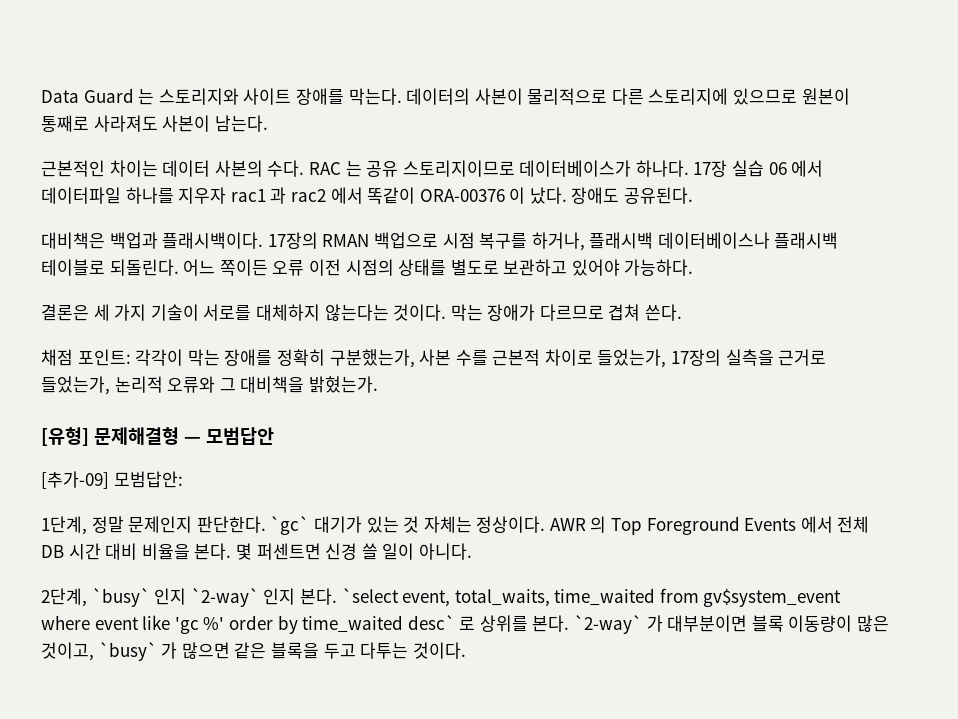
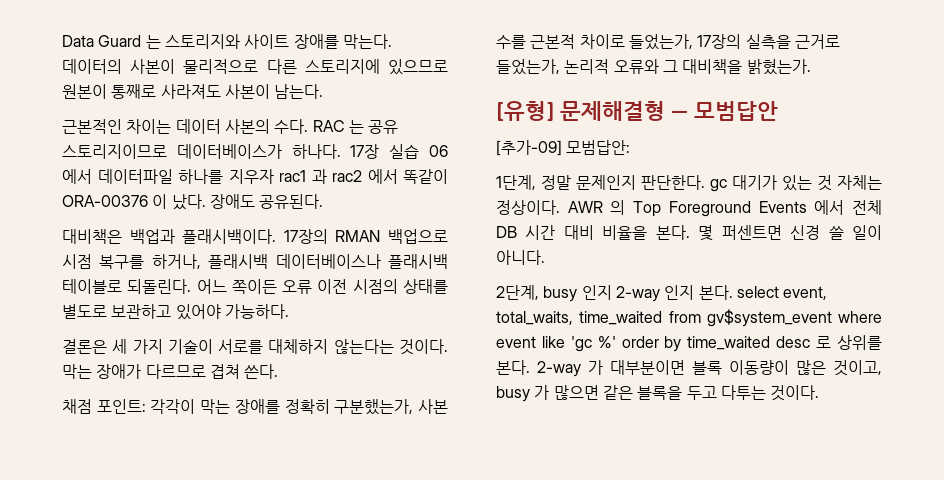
- 1단계, 정말 문제인지 판단한다. `gc` 대기가 있는 것 자체는 정상이다.
+ 1단계, 정말 문제인지 판단한다. gc 대기가 있는 것 자체는 정상이다.
- 2단계, `busy` 인지 `2-way` 인지 본다. `select event, total_waits, time_waited from gv$system_event where event like 'gc %' order by time_waited desc` 로 상위를 본다.
+ 2단계, busy 인지 2-way 인지 본다. select event, total_waits, time_waited from gv$system_event where event like 'gc %' order by time_waited desc 로 상위를 본다.
- `2-way` 가 대부분이면 블록 이동량이 많은 것이고, `busy` 가 많으면 같은 블록을 두고 다투는 것이다.
+ 2-way 가 대부분이면 블록 이동량이 많은 것이고, busy 가 많으면 같은 블록을 두고 다투는 것이다.

